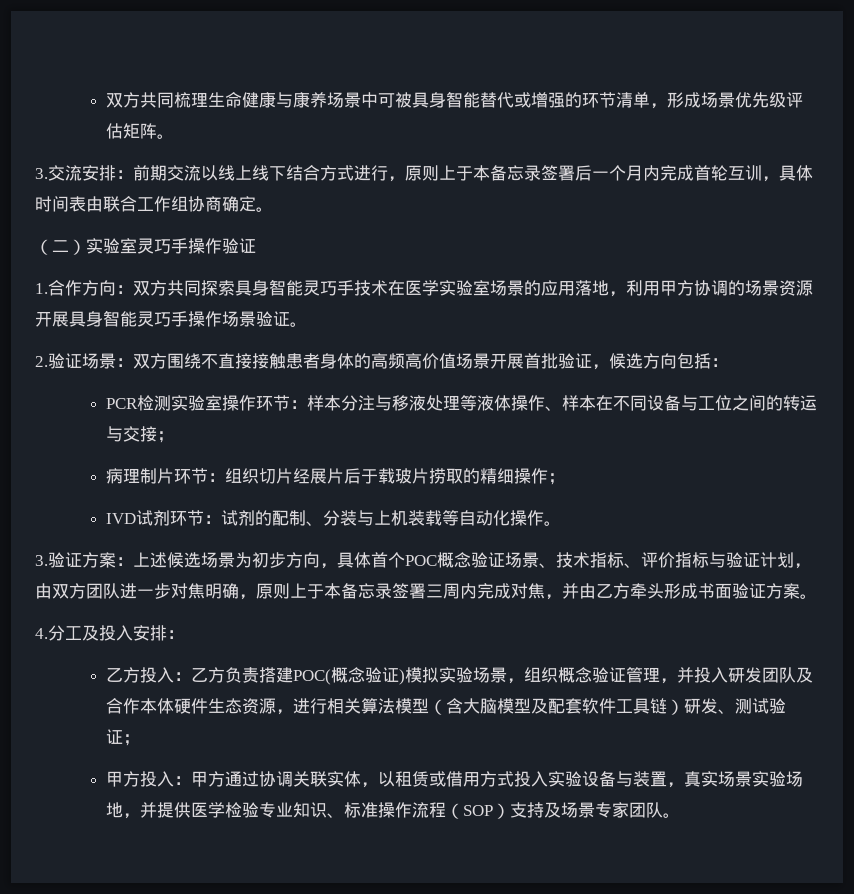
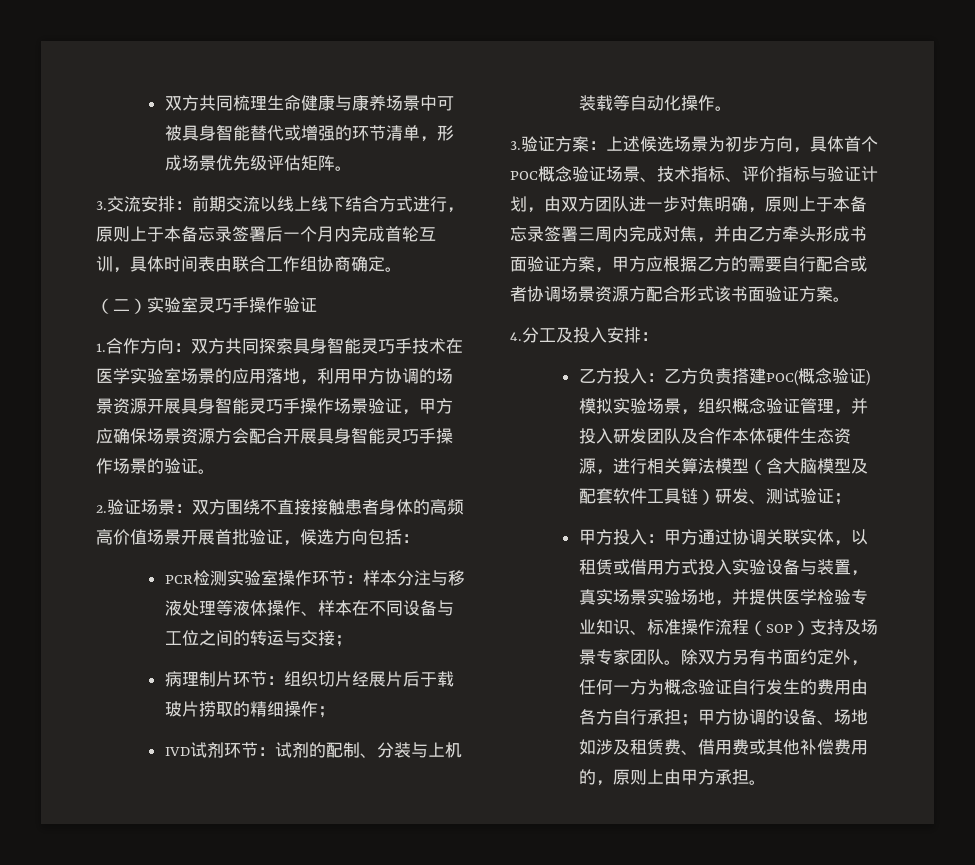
- 1.合作方向：双方共同探索具身智能灵巧手技术在医学实验室场景的应用落地，利用甲方协调的场景资源开展具身智能灵巧手操作场景验证。
+ 1.合作方向：双方共同探索具身智能灵巧手技术在医学实验室场景的应用落地，利用甲方协调的场景资源开展具身智能灵巧手操作场景验证，甲方应确保场景资源方会配合开展具身智能灵巧手操作场景的验证。
- 3.验证方案：上述候选场景为初步方向，具体首个POC概念验证场景、技术指标、评价指标与验证计划，由双方团队进一步对焦明确，原则上于本备忘录签署三周内完成对焦，并由乙方牵头形成书面验证方案。
+ 3.验证方案：上述候选场景为初步方向，具体首个POC概念验证场景、技术指标、评价指标与验证计划，由双方团队进一步对焦明确，原则上于本备忘录签署三周内完成对焦，并由乙方牵头形成书面验证方案，甲方应根据乙方的需要自行配合或者协调场景资源方配合形式该书面验证方案。
+ 除双方另有书面约定外，任何一方为概念验证自行发生的费用由各方自行承担；甲方协调的设备、场地如涉及租赁费、借用费或其他补偿费用的，原则上由甲方承担。

